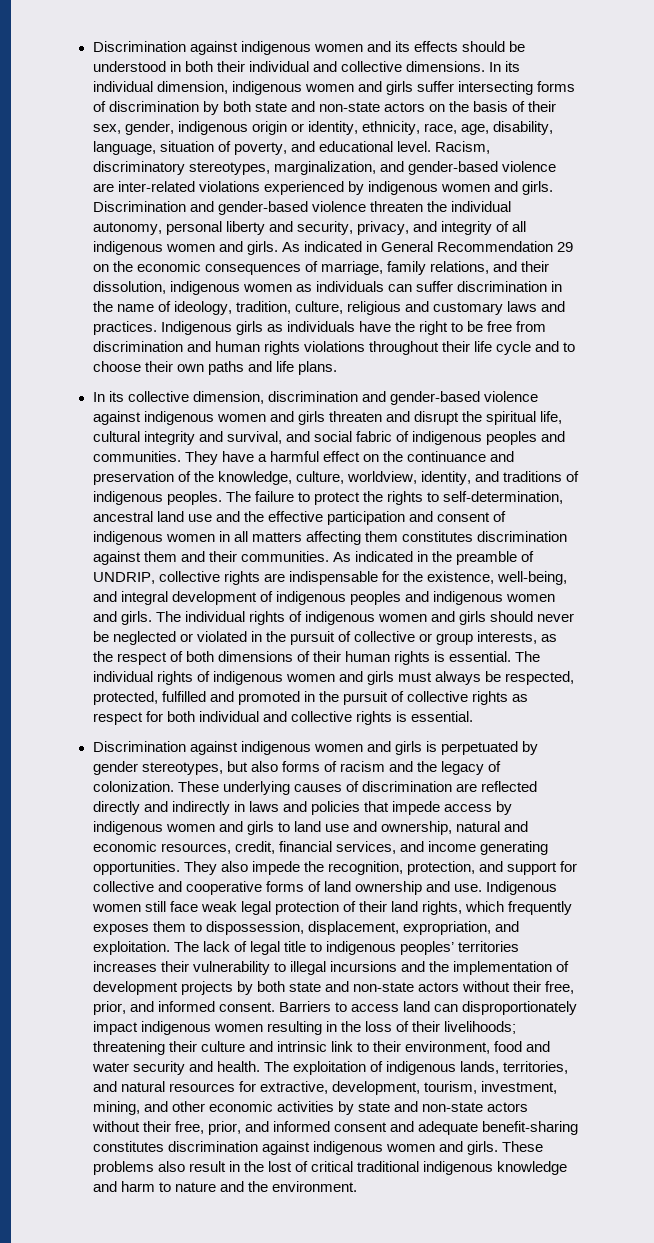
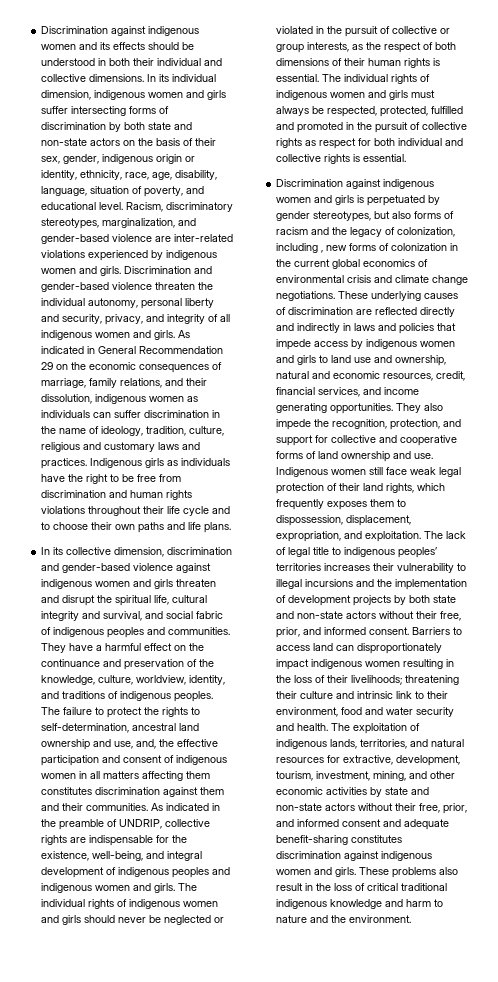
- The failure to protect the rights to self-determination, ancestral land use and the effective participation and consent of indigenous women in all matters affecting them constitutes discrimination against them and their communities.
+ The failure to protect the rights to self-determination, ancestral land ownership and use, and, the effective participation and consent of indigenous women in all matters affecting them constitutes discrimination against them and their communities.
- Discrimination against indigenous women and girls is perpetuated by gender stereotypes, but also forms of racism and the legacy of colonization.
+ Discrimination against indigenous women and girls is perpetuated by gender stereotypes, but also forms of racism and the legacy of colonization, including , new forms of colonization in the current global economics of environmental crisis and climate change negotiations.
- These problems also result in the lost of critical traditional indigenous knowledge and harm to nature and the environment.
+ These problems also result in the loss of critical traditional indigenous knowledge and harm to nature and the environment.

